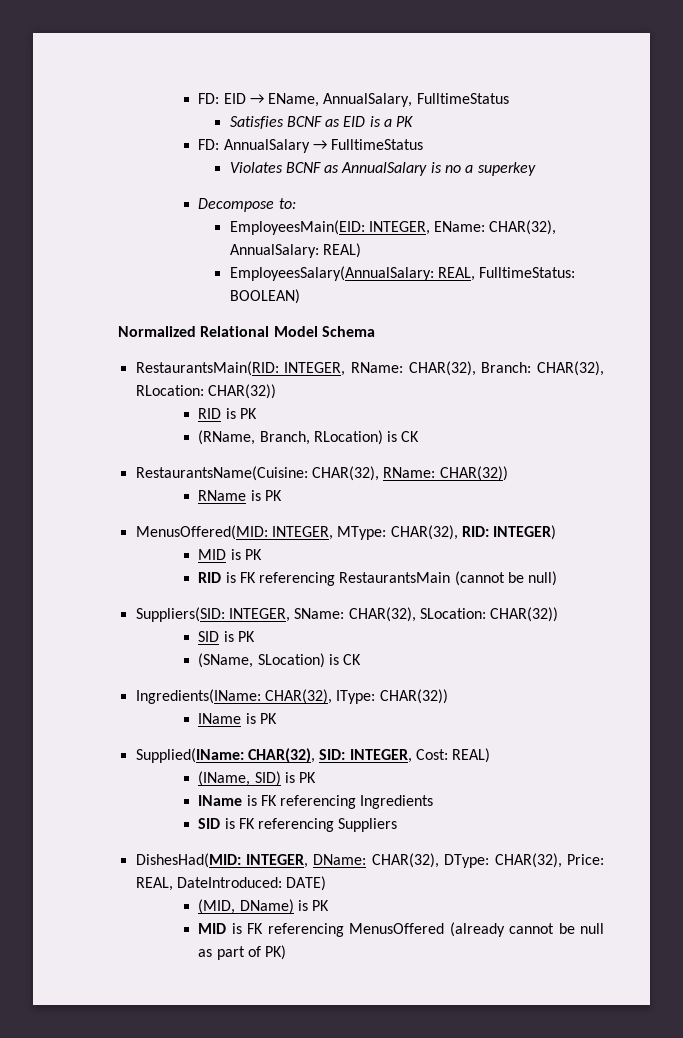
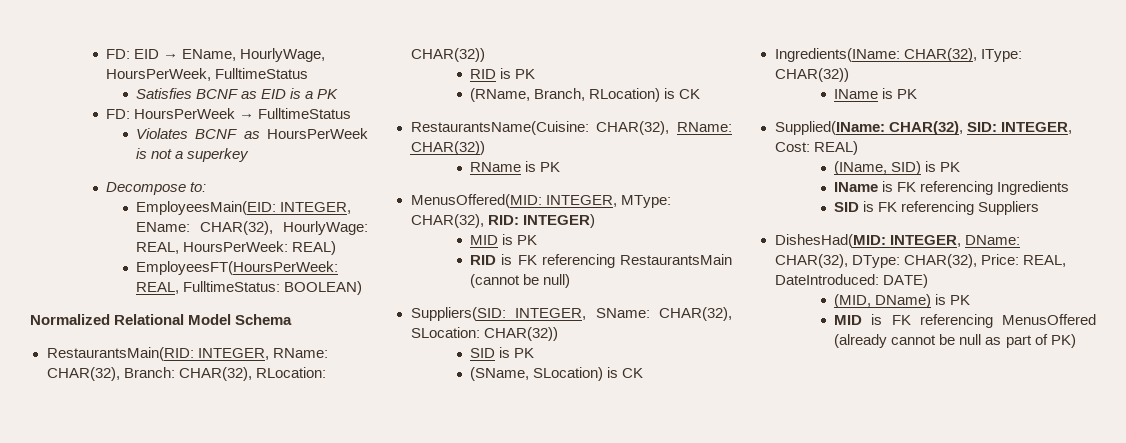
- FD: EID → EName, AnnualSalary, FulltimeStatus
+ FD: EID → EName, HourlyWage, HoursPerWeek, FulltimeStatus
- FD: AnnualSalary → FulltimeStatus
+ FD: HoursPerWeek → FulltimeStatus
- Violates BCNF as AnnualSalary is no a superkey
+ Violates BCNF as HoursPerWeek is not a superkey
- EmployeesMain(EID: INTEGER, EName: CHAR(32), AnnualSalary: REAL)
- EmployeesSalary(AnnualSalary: REAL, FulltimeStatus: BOOLEAN)
+ EmployeesMain(EID: INTEGER, EName: CHAR(32), HourlyWage: REAL, HoursPerWeek: REAL)
+ EmployeesFT(HoursPerWeek: REAL, FulltimeStatus: BOOLEAN)

